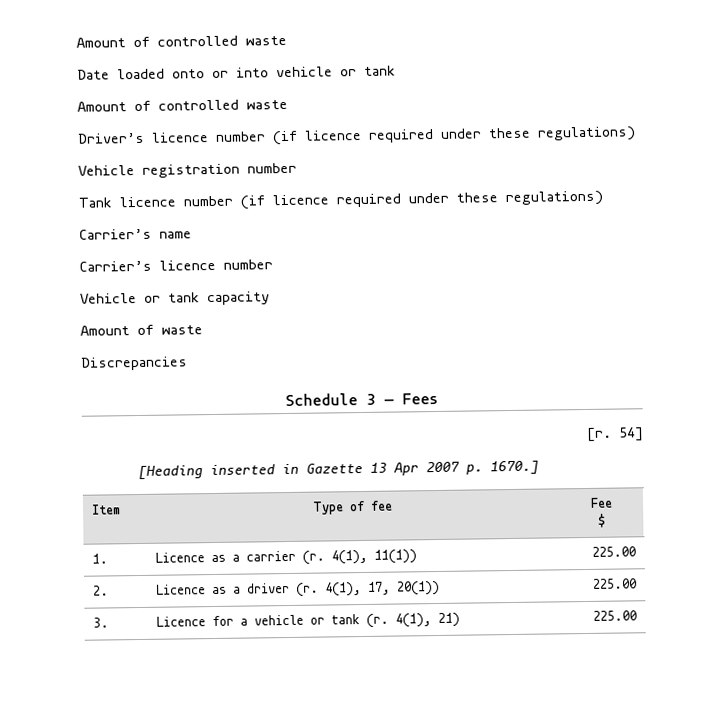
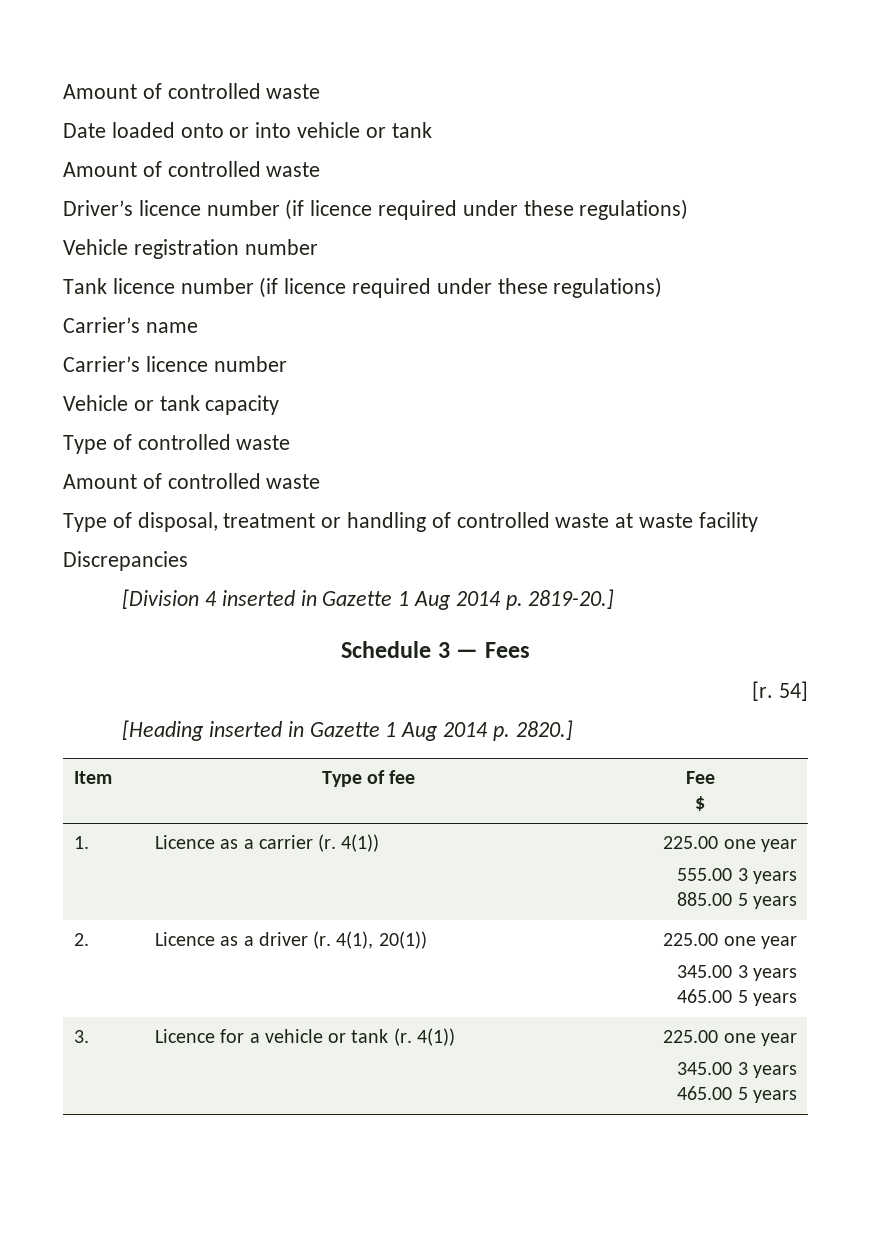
- Amount of waste
+ Type of controlled waste
+ Amount of controlled waste
+ Type of disposal, treatment or handling of controlled waste at waste facility
  Discrepancies
+ [Division 4 inserted in Gazette 1 Aug 2014 p. 2819-20.]
- [Heading inserted in Gazette 13 Apr 2007 p. 1670.]
+ [Heading inserted in Gazette 1 Aug 2014 p. 2820.]
- 1. | Licence as a carrier (r. 4(1), 11(1)) | 225.00
+ 1. | Licence as a carrier (r. 4(1)) | 225.00 one year
+ 555.00 3 years
+ 885.00 5 years
- 2. | Licence as a driver (r. 4(1), 17, 20(1)) | 225.00
+ 2. | Licence as a driver (r. 4(1), 20(1)) | 225.00 one year
+ 345.00 3 years
+ 465.00 5 years
- 3. | Licence for a vehicle or tank (r. 4(1), 21) | 225.00
+ 3. | Licence for a vehicle or tank (r. 4(1)) | 225.00 one year
+ 345.00 3 years
+ 465.00 5 years

